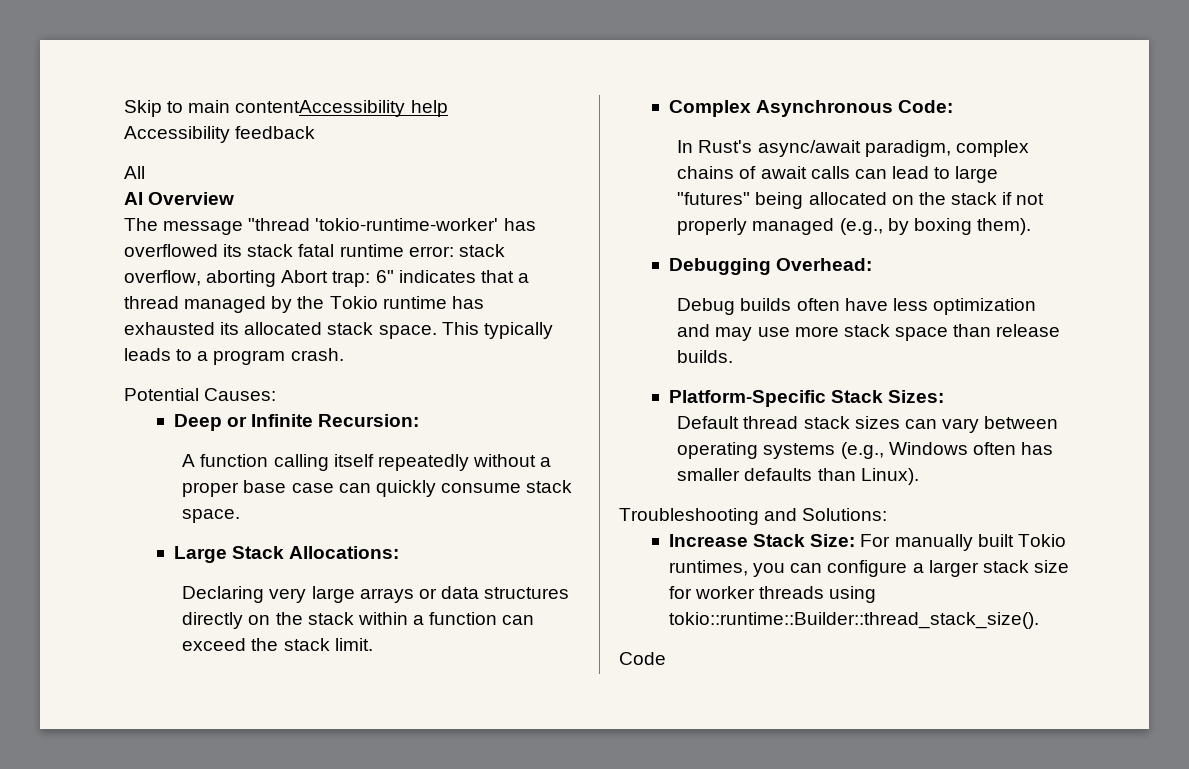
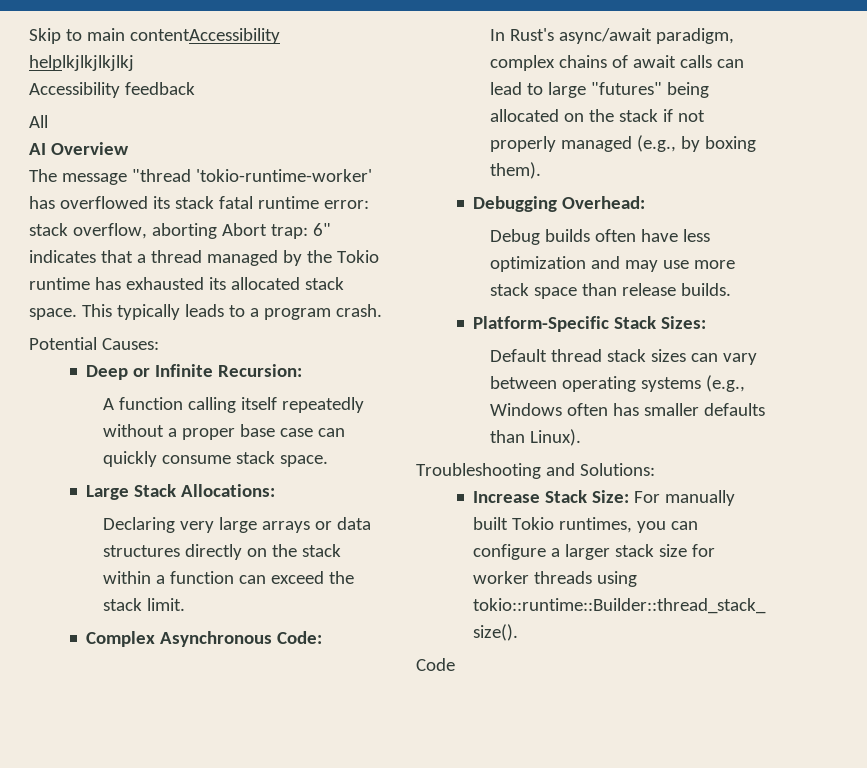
- Skip to main contentAccessibility help
+ Skip to main contentAccessibility helplkjlkjlkjlkj

